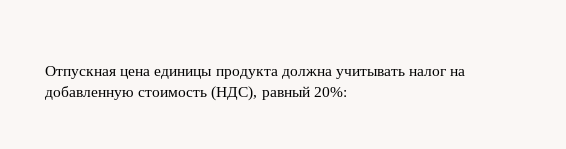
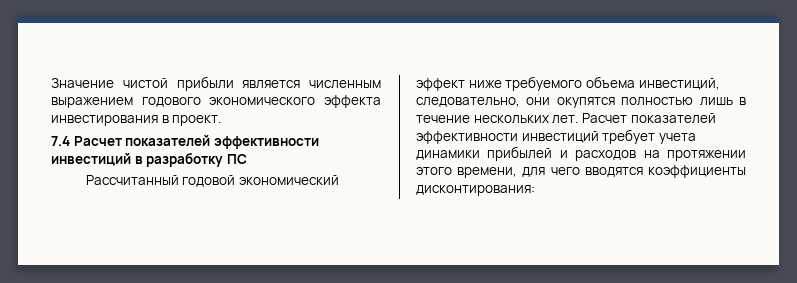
- Отпускная цена единицы продукта должна учитывать налог на добавленную стоимость (НДС), равный 20%:
+ Значение чистой прибыли является численным выражением годового экономического эффекта инвестирования в проект.
+ 7.4 Расчет показателей эффективности инвестиций в разработку ПС
+ Рассчитанный годовой экономический эффект ниже требуемого объема инвестиций, следовательно, они окупятся полностью лишь в течение нескольких лет. Расчет показателей эффективности инвестиций требует учета динамики прибылей и расходов на протяжении этого времени, для чего вводятся коэффициенты дисконтирования:

